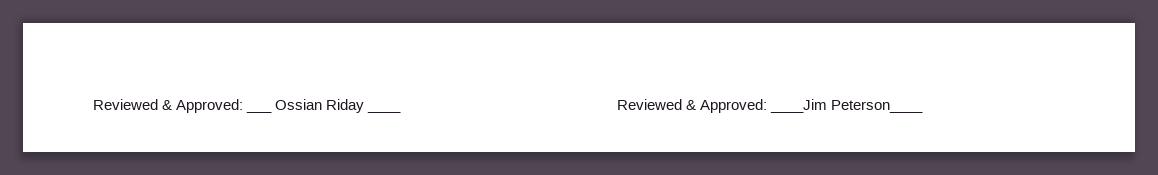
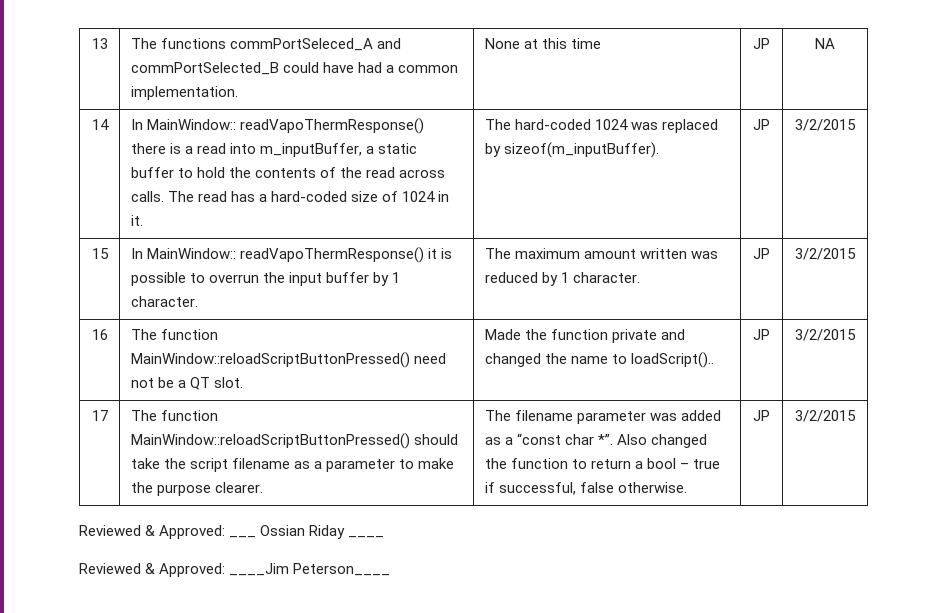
+ 13 | The functions commPortSeleced_A and commPortSelected_B could have had a common implementation. | None at this time | JP | NA
+ 14 | In MainWindow:: readVapoThermResponse() there is a read into m_inputBuffer, a static buffer to hold the contents of the read across calls. The read has a hard-coded size of 1024 in it. | The hard-coded 1024 was replaced by sizeof(m_inputBuffer). | JP | 3/2/2015
+ 15 | In MainWindow:: readVapoThermResponse() it is possible to overrun the input buffer by 1 character. | The maximum amount written was reduced by 1 character. | JP | 3/2/2015
+ 16 | The function MainWindow::reloadScriptButtonPressed() need not be a QT slot. | Made the function private and changed the name to loadScript().. | JP | 3/2/2015
+ 17 | The function MainWindow::reloadScriptButtonPressed() should take the script filename as a parameter to make the purpose clearer. | The filename parameter was added as a “const char *”. Also changed the function to return a bool – true if successful, false otherwise. | JP | 3/2/2015

